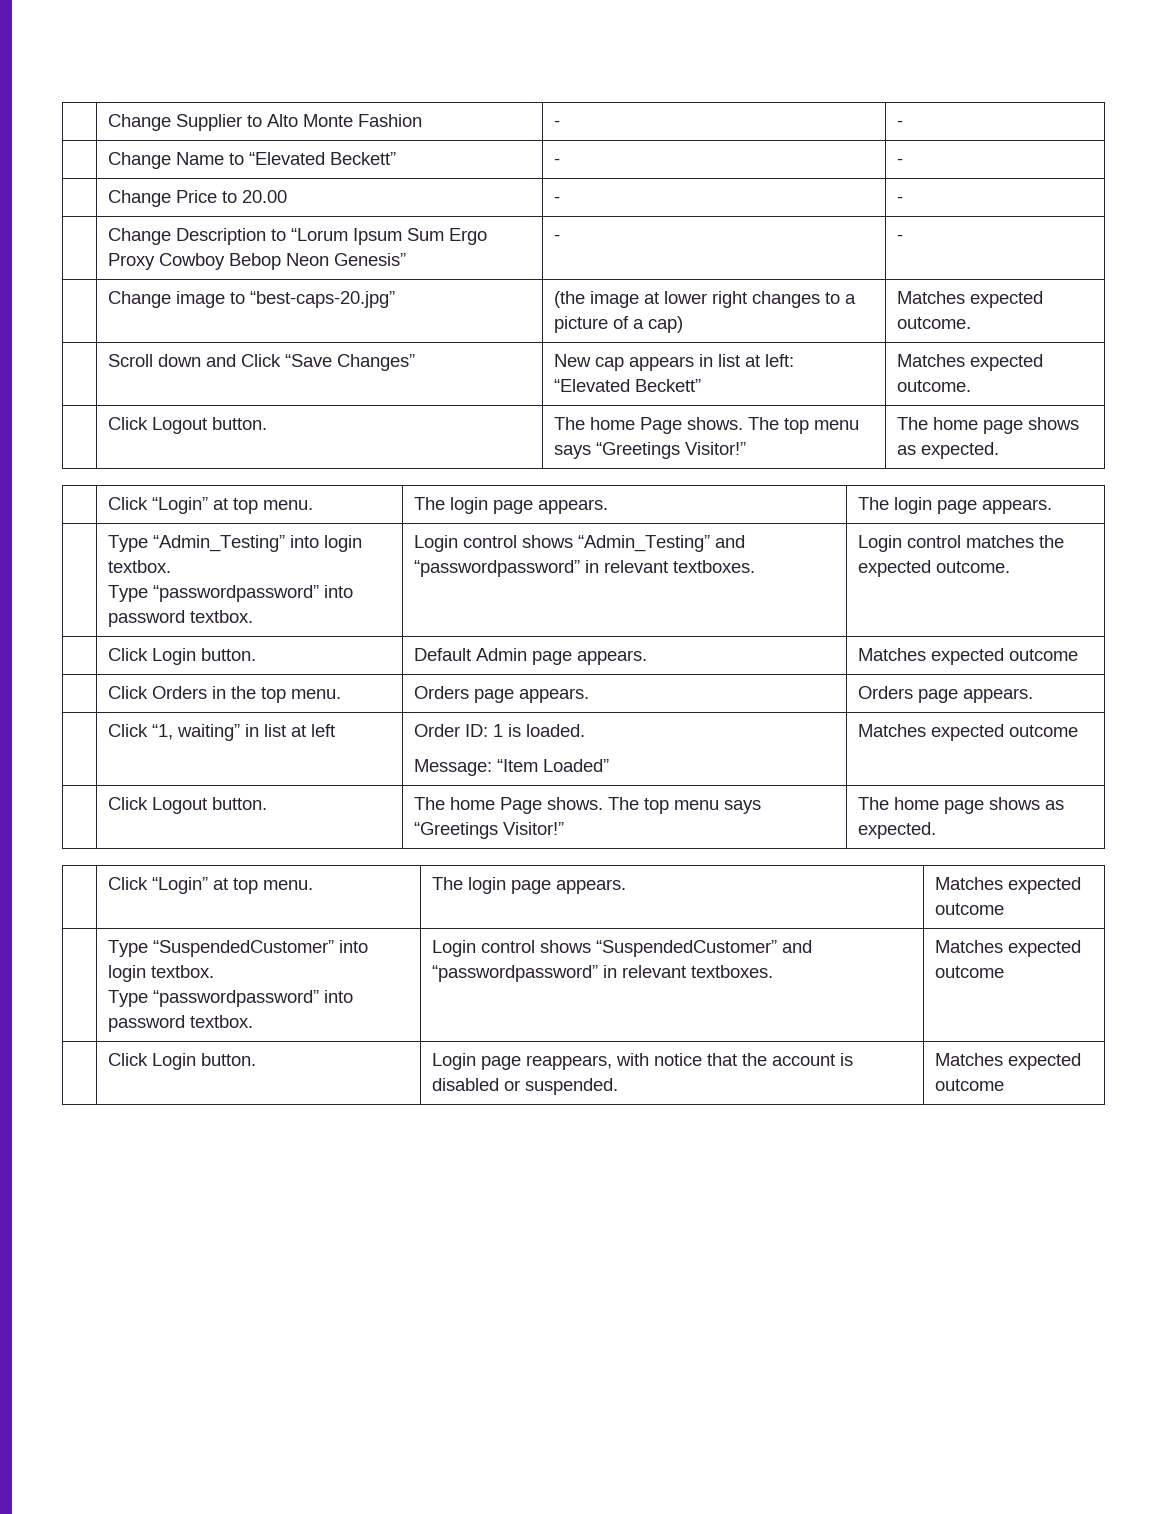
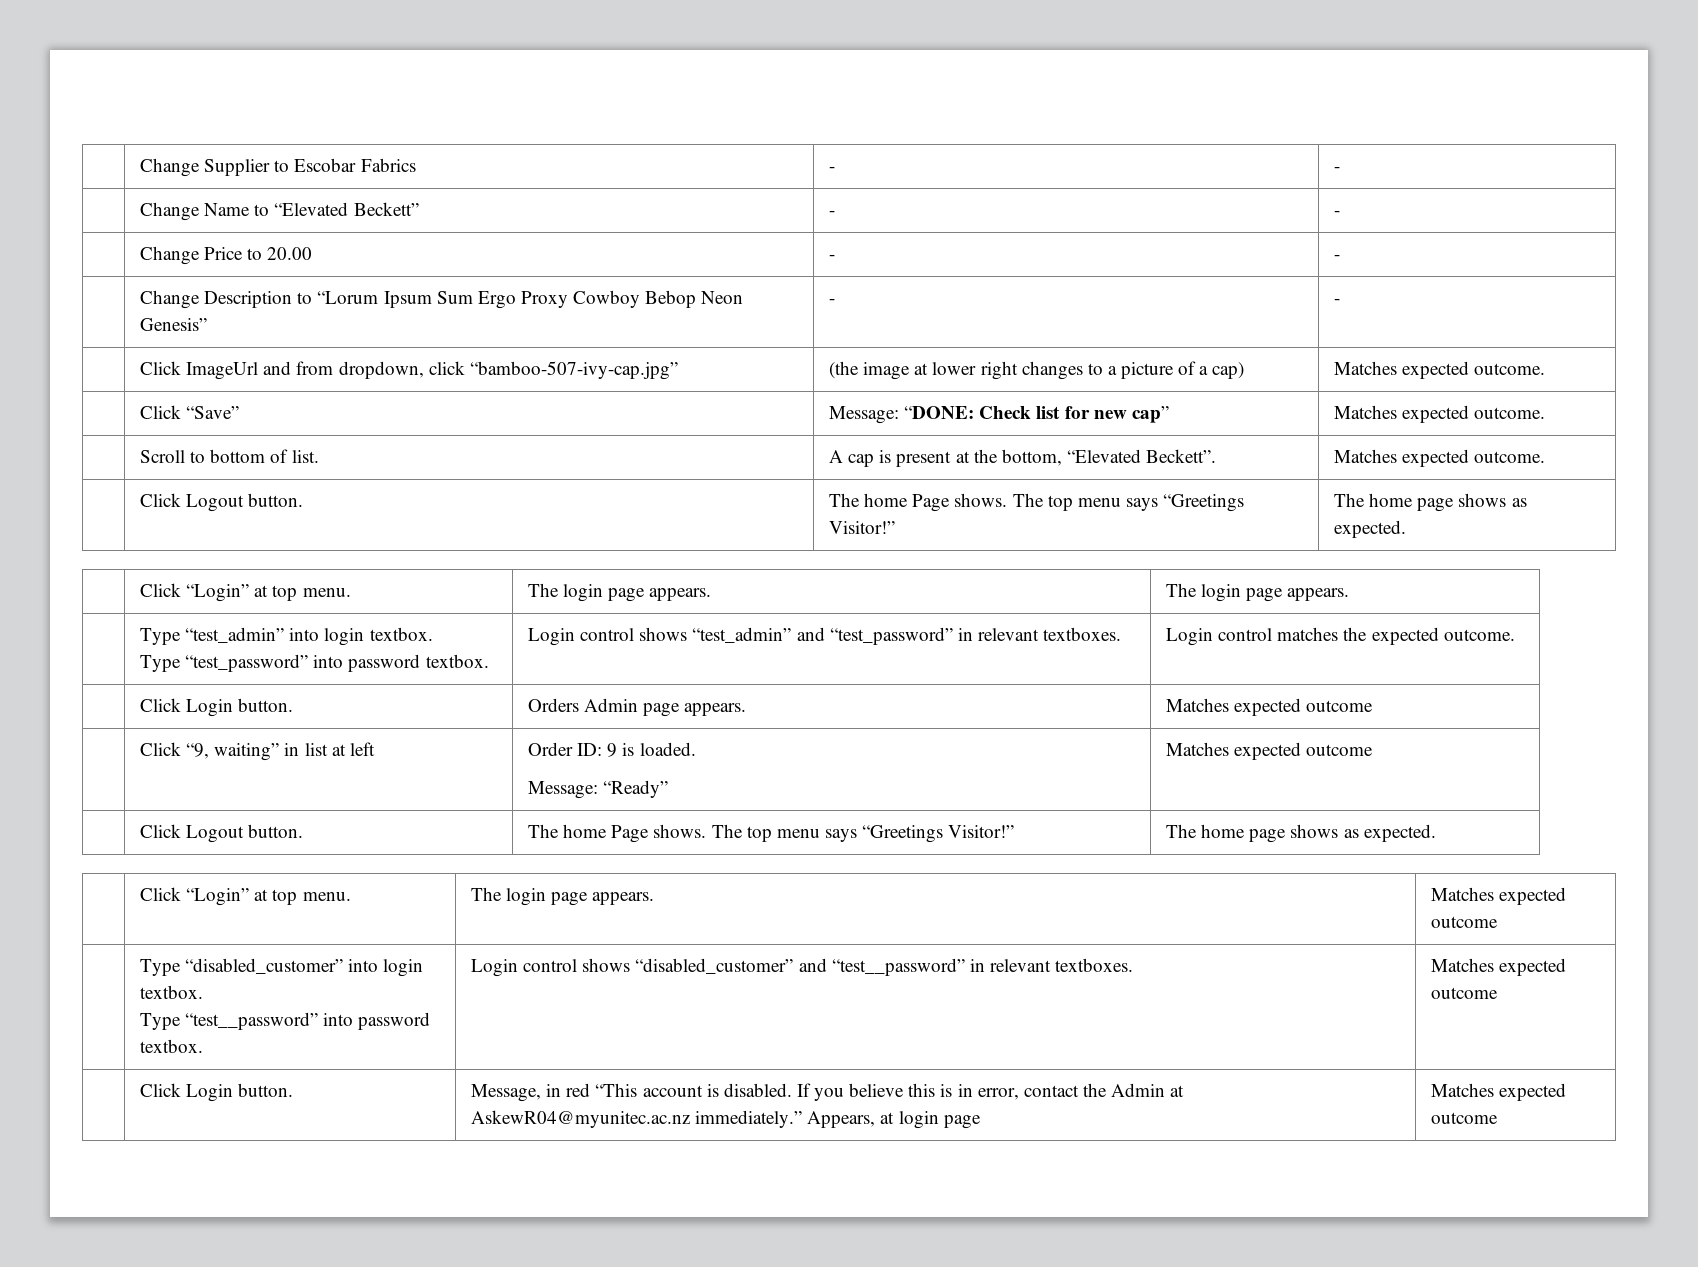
- | Change Supplier to Alto Monte Fashion | - | -
+ | Change Supplier to Escobar Fabrics | - | -
- | Change image to “best-caps-20.jpg” | (the image at lower right changes to a picture of a cap) | Matches expected outcome.
+ | Click ImageUrl and from dropdown, click “bamboo-507-ivy-cap.jpg” | (the image at lower right changes to a picture of a cap) | Matches expected outcome.
- | Scroll down and Click “Save Changes” | New cap appears in list at left: “Elevated Beckett” | Matches expected outcome.
+ | Click “Save” | Message: “DONE: Check list for new cap” | Matches expected outcome.
+ | Scroll to bottom of list. | A cap is present at the bottom, “Elevated Beckett”. | Matches expected outcome.
- | Type “Admin_Testing” into login textbox.
- Type “passwordpassword” into password textbox. | Login control shows “Admin_Testing” and “passwordpassword” in relevant textboxes. | Login control matches the expected outcome.
+ | Type “test_admin” into login textbox.
+ Type “test_password” into password textbox. | Login control shows “test_admin” and “test_password” in relevant textboxes. | Login control matches the expected outcome.
- | Click Login button. | Default Admin page appears. | Matches expected outcome
+ | Click Login button. | Orders Admin page appears. | Matches expected outcome
- | Click Orders in the top menu. | Orders page appears. | Orders page appears.
- | Click “1, waiting” in list at left | Order ID: 1 is loaded.
- Message: “Item Loaded” | Matches expected outcome
+ | Click “9, waiting” in list at left | Order ID: 9 is loaded.
+ Message: “Ready” | Matches expected outcome
- | Type “SuspendedCustomer” into login textbox.
- Type “passwordpassword” into password textbox. | Login control shows “SuspendedCustomer” and “passwordpassword” in relevant textboxes. | Matches expected outcome
+ | Type “disabled_customer” into login textbox.
+ Type “test__password” into password textbox. | Login control shows “disabled_customer” and “test__password” in relevant textboxes. | Matches expected outcome
- | Click Login button. | Login page reappears, with notice that the account is disabled or suspended. | Matches expected outcome
+ | Click Login button. | Message, in red “This account is disabled. If you believe this is in error, contact the Admin at AskewR04@myunitec.ac.nz immediately.” Appears, at login page | Matches expected outcome

